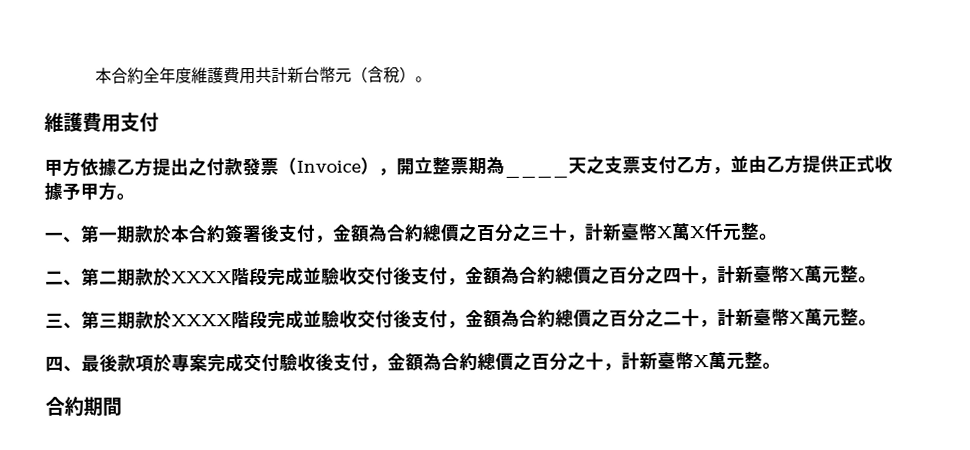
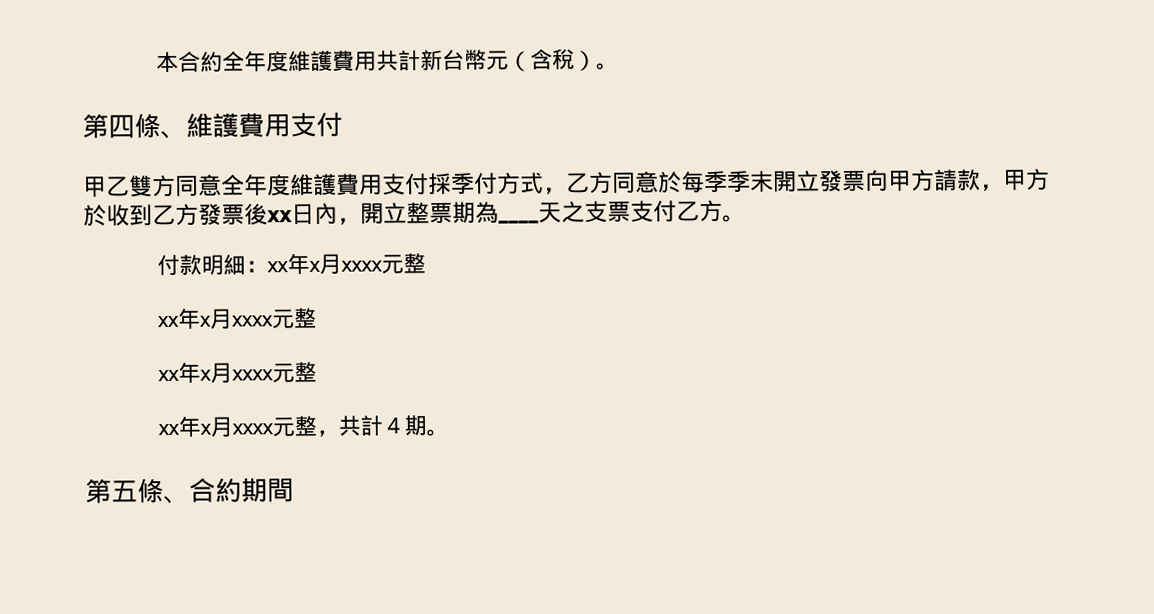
- 維護費用支付
+ 第四條、維護費用支付
- 甲方依據乙方提出之付款發票（Invoice），開立整票期為____天之支票支付乙方，並由乙方提供正式收據予甲方。
- 一、第一期款於本合約簽署後支付，金額為合約總價之百分之三十，計新臺幣X萬X仟元整。
- 二、第二期款於XXXX階段完成並驗收交付後支付，金額為合約總價之百分之四十，計新臺幣X萬元整。
- 三、第三期款於XXXX階段完成並驗收交付後支付，金額為合約總價之百分之二十，計新臺幣X萬元整。
- 四、最後款項於專案完成交付驗收後支付，金額為合約總價之百分之十，計新臺幣X萬元整。
- 合約期間
+ 甲乙雙方同意全年度維護費用支付採季付方式，乙方同意於每季季末開立發票向甲方請款，甲方於收到乙方發票後xx日內，開立整票期為____天之支票支付乙方。
+ 付款明細：xx年x月xxxx元整
+ xx年x月xxxx元整
+ xx年x月xxxx元整
+ xx年x月xxxx元整，共計４期。
+ 第五條、合約期間

